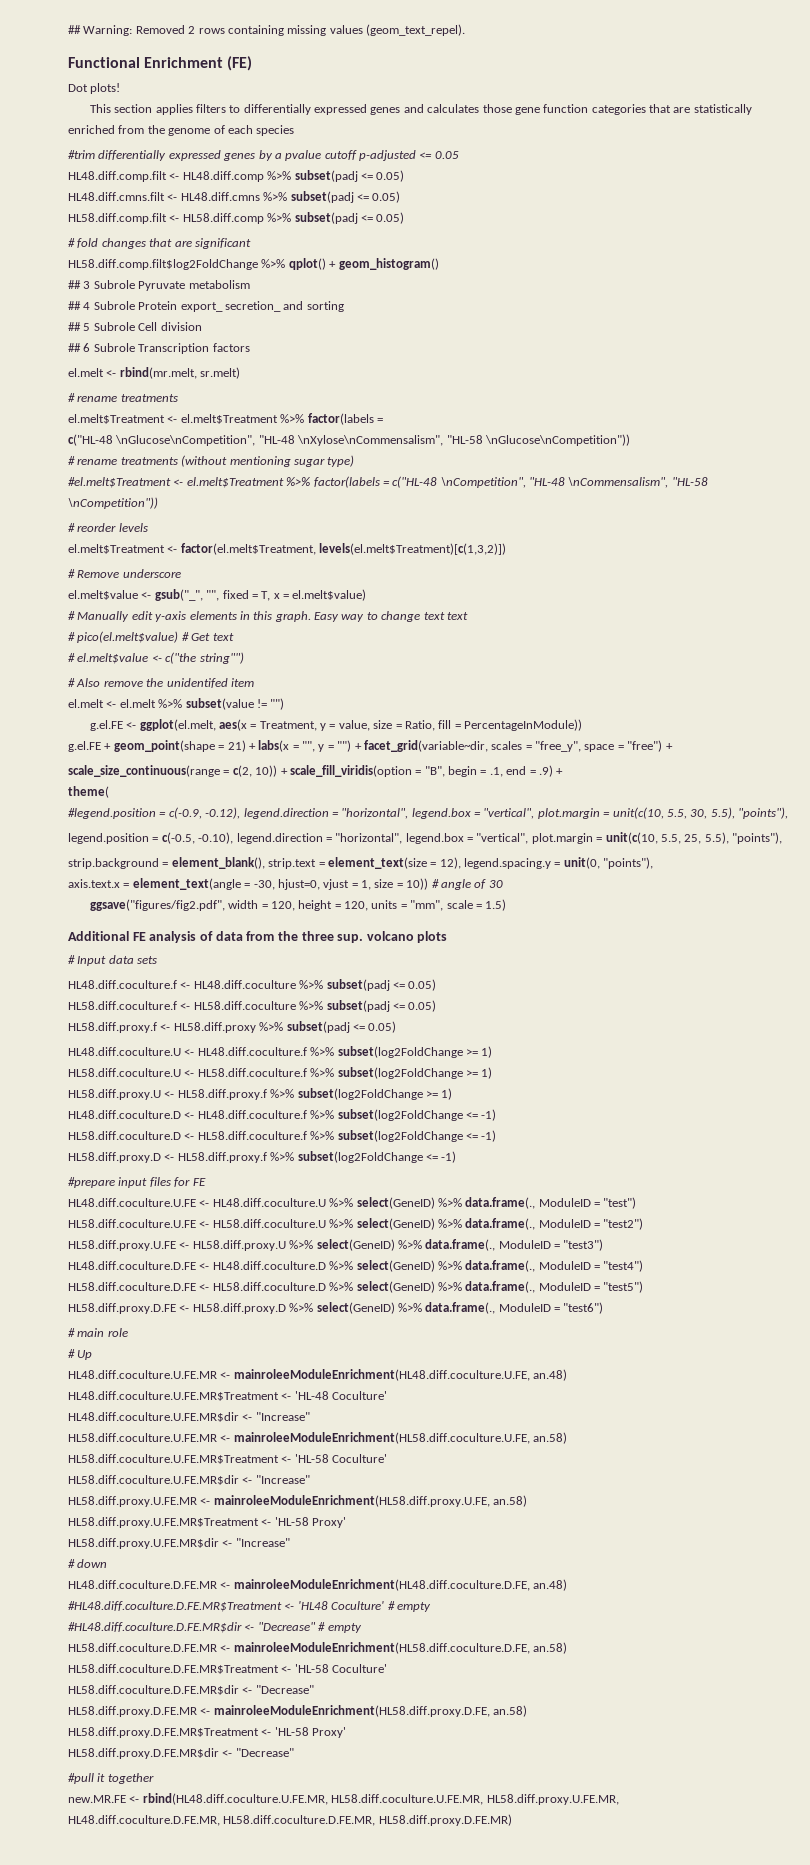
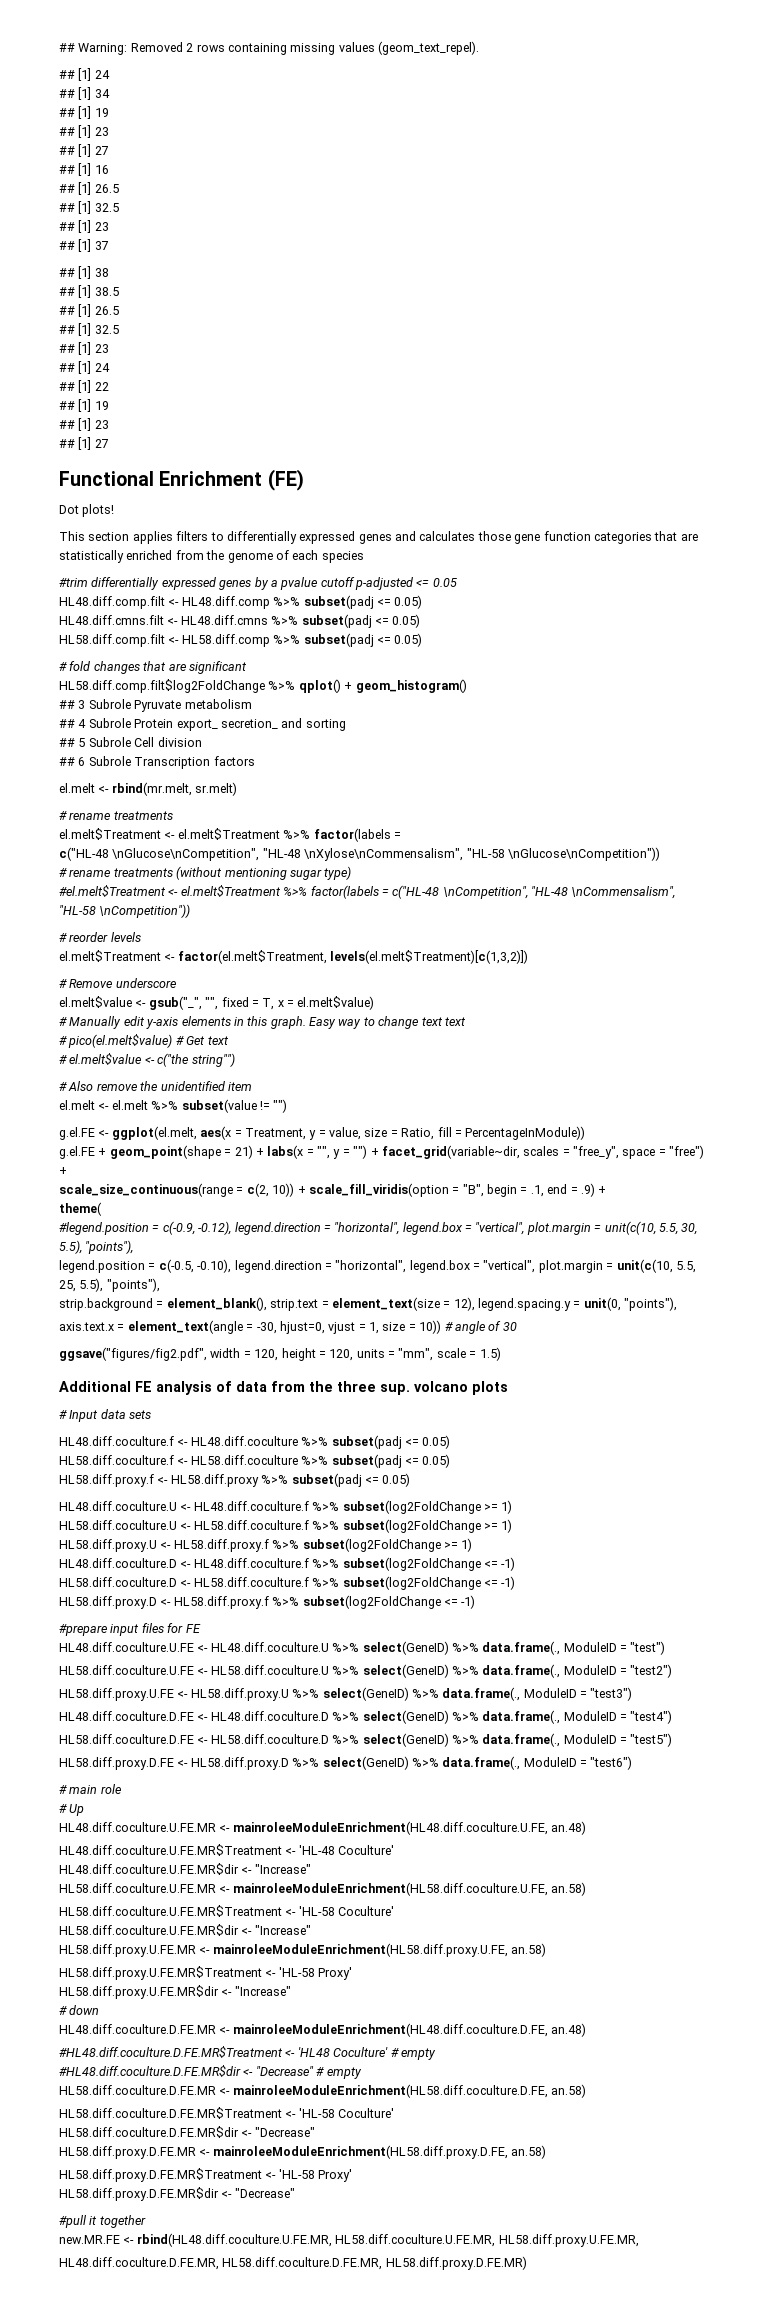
  ## Warning: Removed 2 rows containing missing values (geom_text_repel).
+ ## [1] 24
+ ## [1] 34
+ ## [1] 19
+ ## [1] 23
+ ## [1] 27
+ ## [1] 16
+ ## [1] 26.5
+ ## [1] 32.5
+ ## [1] 23
+ ## [1] 37
+ ## [1] 38
+ ## [1] 38.5
+ ## [1] 26.5
+ ## [1] 32.5
+ ## [1] 23
+ ## [1] 24
+ ## [1] 22
+ ## [1] 19
+ ## [1] 23
+ ## [1] 27
- # Also remove the unidentifed item
+ # Also remove the unidentified item

